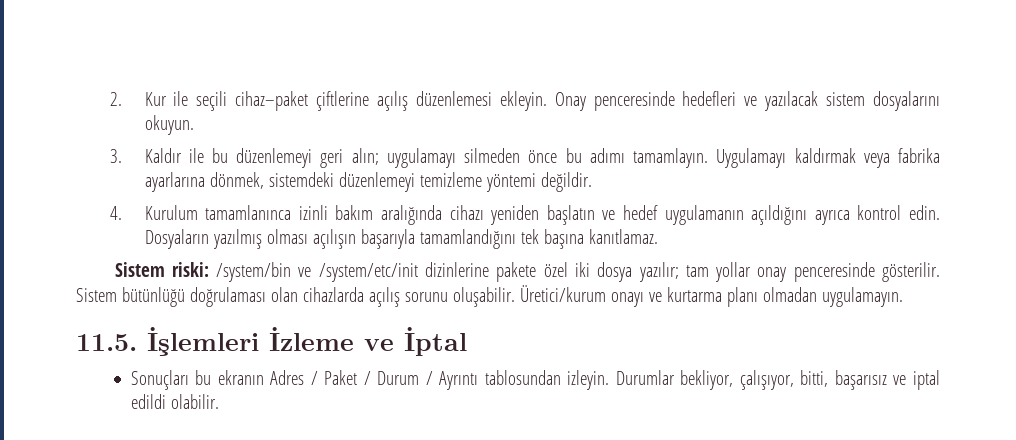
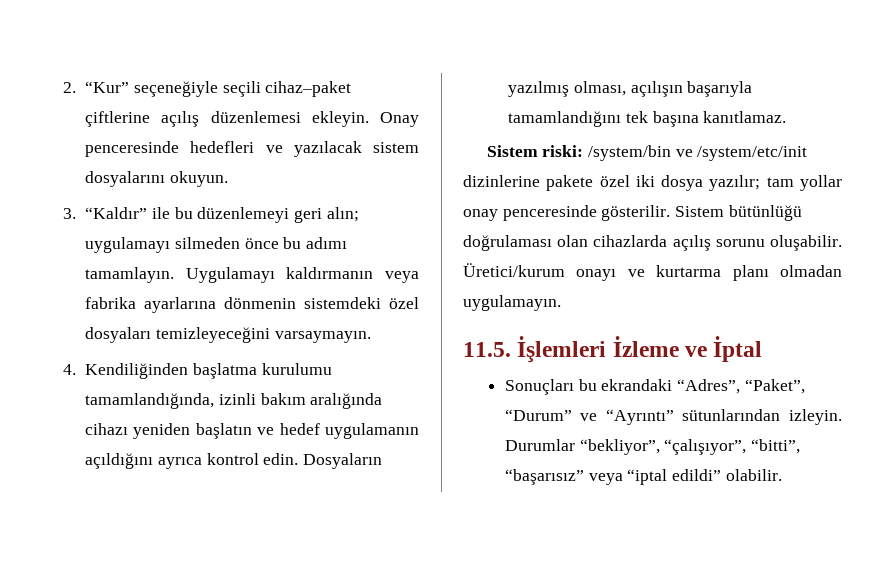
- 2. Kur ile seçili cihaz–paket çiftlerine açılış düzenlemesi ekleyin.
+ 2. “Kur” seçeneğiyle seçili cihaz–paket çiftlerine açılış düzenlemesi ekleyin.
- 3. Kaldır ile bu düzenlemeyi geri alın; uygulamayı silmeden önce bu adımı tamamlayın.
+ 3. “Kaldır” ile bu düzenlemeyi geri alın; uygulamayı silmeden önce bu adımı tamamlayın.
- Uygulamayı kaldırmak veya fabrika ayarlarına dönmek, sistemdeki düzenlemeyi temizleme yöntemi değildir.
- 4. Kurulum tamamlanınca izinli bakım aralığında cihazı yeniden başlatın ve hedef uygulamanın açıldığını ayrıca kontrol edin.
+ Uygulamayı kaldırmanın veya fabrika ayarlarına dönmenin sistemdeki özel dosyaları temizleyeceğini varsaymayın.
+ 4. Kendiliğinden başlatma kurulumu tamamlandığında, izinli bakım aralığında cihazı yeniden başlatın ve hedef uygulamanın açıldığını ayrıca kontrol edin.
- Dosyaların yazılmış olması açılışın başarıyla tamamlandığını tek başına kanıtlamaz.
+ Dosyaların yazılmış olması, açılışın başarıyla tamamlandığını tek başına kanıtlamaz.
- Sonuçları bu ekranın Adres / Paket / Durum / Ayrıntı tablosundan izleyin. Durumlar bekliyor, çalışıyor, bitti, başarısız ve iptal edildi olabilir.
+ Sonuçları bu ekrandaki “Adres”, “Paket”, “Durum” ve “Ayrıntı” sütunlarından izleyin. Durumlar “bekliyor”, “çalışıyor”, “bitti”, “başarısız” veya “iptal edildi” olabilir.

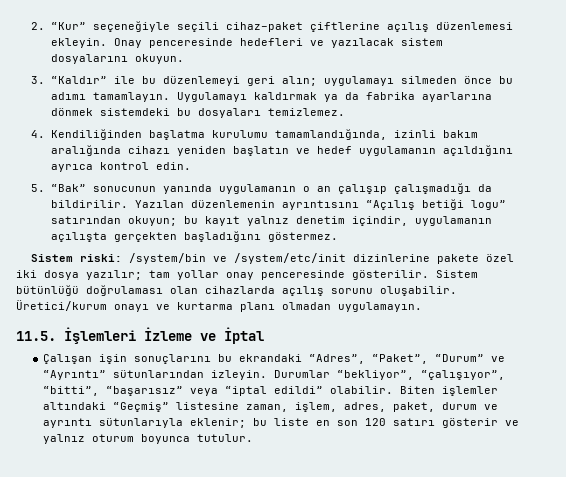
- Uygulamayı kaldırmanın veya fabrika ayarlarına dönmenin sistemdeki özel dosyaları temizleyeceğini varsaymayın.
+ Uygulamayı kaldırmak ya da fabrika ayarlarına dönmek sistemdeki bu dosyaları temizlemez.
- 4. Kendiliğinden başlatma kurulumu tamamlandığında, izinli bakım aralığında cihazı yeniden başlatın ve hedef uygulamanın açıldığını ayrıca kontrol edin. Dosyaların yazılmış olması, açılışın başarıyla tamamlandığını tek başına kanıtlamaz.
+ 4. Kendiliğinden başlatma kurulumu tamamlandığında, izinli bakım aralığında cihazı yeniden başlatın ve hedef uygulamanın açıldığını ayrıca kontrol edin.
+ 5. “Bak” sonucunun yanında uygulamanın o an çalışıp çalışmadığı da bildirilir. Yazılan düzenlemenin ayrıntısını “Açılış betiği logu” satırından okuyun; bu kayıt yalnız denetim içindir, uygulamanın açılışta gerçekten başladığını göstermez.
- Sonuçları bu ekrandaki “Adres”, “Paket”, “Durum” ve “Ayrıntı” sütunlarından izleyin.
+ Çalışan işin sonuçlarını bu ekrandaki “Adres”, “Paket”, “Durum” ve “Ayrıntı” sütunlarından izleyin.
+ Biten işlemler altındaki “Geçmiş” listesine zaman, işlem, adres, paket, durum ve ayrıntı sütunlarıyla eklenir; bu liste en son 120 satırı gösterir ve yalnız oturum boyunca tutulur.

